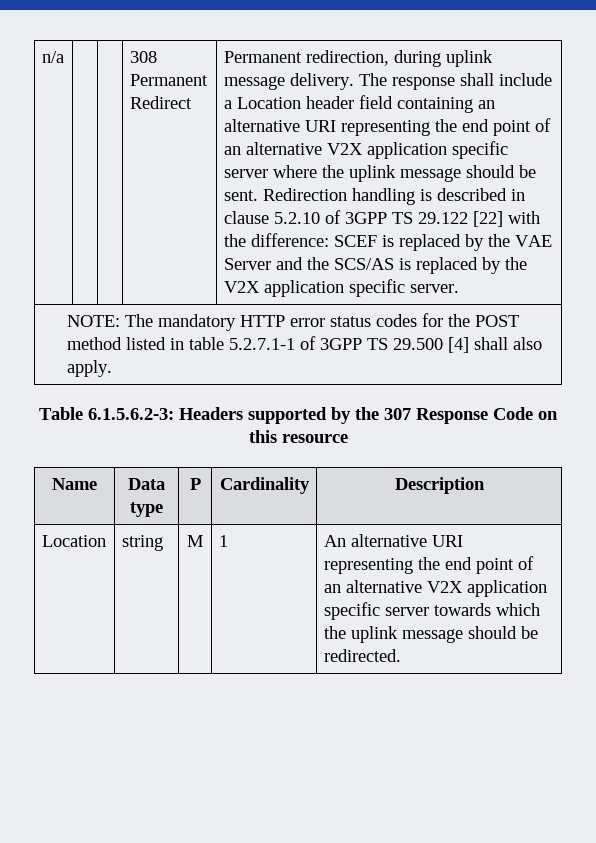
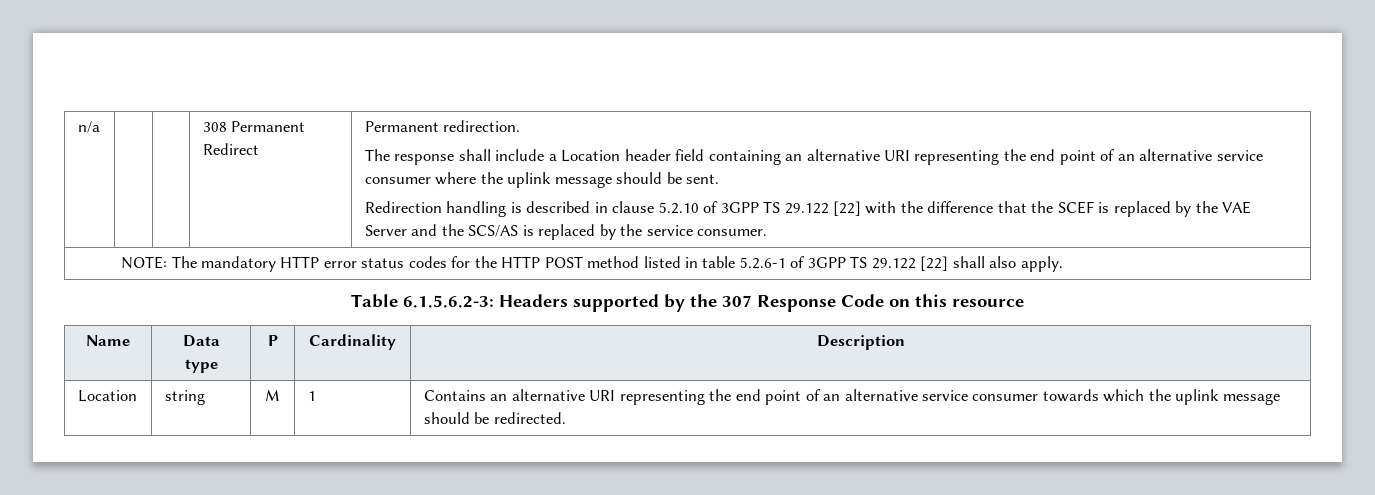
- Permanent redirection, during uplink message delivery. The response shall include a Location header field containing an alternative URI representing the end point of an alternative V2X application specific server where the uplink message should be sent. Redirection handling is described in clause 5.2.10 of 3GPP TS 29.122 [22] with the difference: SCEF is replaced by the VAE Server and the SCS/AS is replaced by the V2X application specific server.
+ Permanent redirection.
+ The response shall include a Location header field containing an alternative URI representing the end point of an alternative service consumer where the uplink message should be sent.
+ Redirection handling is described in clause 5.2.10 of 3GPP TS 29.122 [22] with the difference that the SCEF is replaced by the VAE Server and the SCS/AS is replaced by the service consumer.
- NOTE: The mandatory HTTP error status codes for the POST method listed in table 5.2.7.1-1 of 3GPP TS 29.500 [4] shall also apply.
+ NOTE: The mandatory HTTP error status codes for the HTTP POST method listed in table 5.2.6-1 of 3GPP TS 29.122 [22] shall also apply.
- Location | string | M | 1 | An alternative URI representing the end point of an alternative V2X application specific server towards which the uplink message should be redirected.
+ Location | string | M | 1 | Contains an alternative URI representing the end point of an alternative service consumer towards which the uplink message should be redirected.

